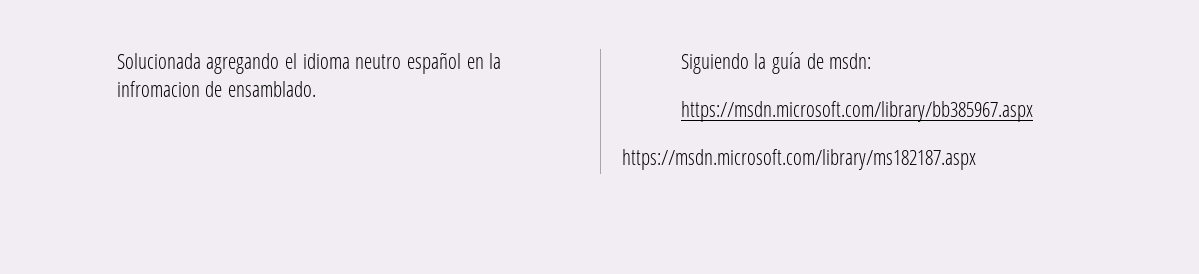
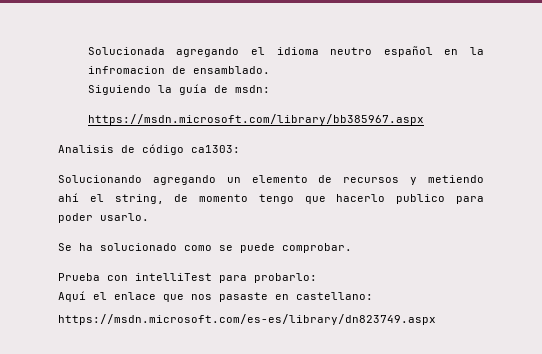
- https://msdn.microsoft.com/library/ms182187.aspx
+ Analisis de código ca1303:
+ Solucionando agregando un elemento de recursos y metiendo ahí el string, de momento tengo que hacerlo publico para poder usarlo.
+ Se ha solucionado como se puede comprobar.
+ Prueba con intelliTest para probarlo:
+ Aquí el enlace que nos pasaste en castellano:
+ https://msdn.microsoft.com/es-es/library/dn823749.aspx

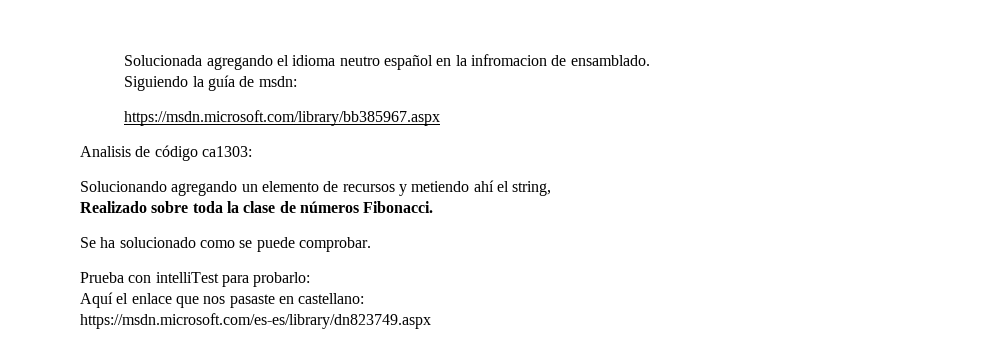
- Solucionando agregando un elemento de recursos y metiendo ahí el string, de momento tengo que hacerlo publico para poder usarlo.
+ Solucionando agregando un elemento de recursos y metiendo ahí el string,
+ Realizado sobre toda la clase de números Fibonacci.

